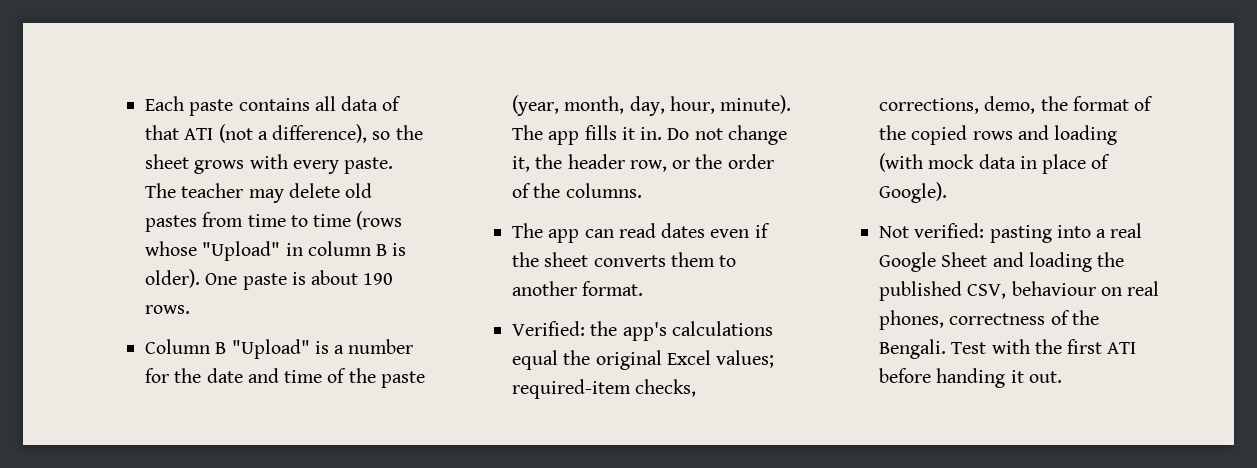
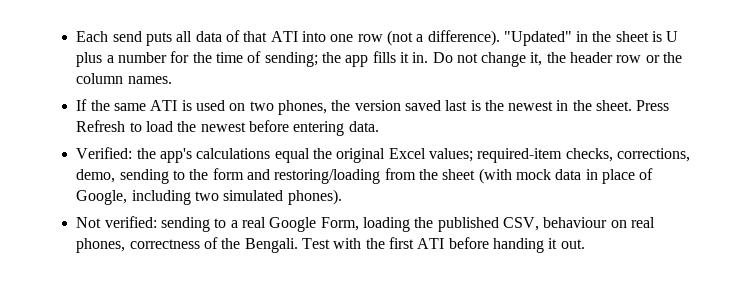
- Each paste contains all data of that ATI (not a difference), so the sheet grows with every paste. The teacher may delete old pastes from time to time (rows whose "Upload" in column B is older). One paste is about 190 rows.
- Column B "Upload" is a number for the date and time of the paste (year, month, day, hour, minute). The app fills it in.
+ Each send puts all data of that ATI into one row (not a difference). "Updated" in the sheet is U plus a number for the time of sending; the app fills it in.
- Do not change it, the header row, or the order of the columns.
- The app can read dates even if the sheet converts them to another format.
+ Do not change it, the header row or the column names.
+ If the same ATI is used on two phones, the version saved last is the newest in the sheet. Press Refresh to load the newest before entering data.
- Verified: the app's calculations equal the original Excel values; required-item checks, corrections, demo, the format of the copied rows and loading (with mock data in place of Google).
+ Verified: the app's calculations equal the original Excel values; required-item checks, corrections, demo, sending to the form and restoring/loading from the sheet (with mock data in place of Google, including two simulated phones).
- Not verified: pasting into a real Google Sheet and loading the published CSV, behaviour on real phones, correctness of the Bengali.
+ Not verified: sending to a real Google Form, loading the published CSV, behaviour on real phones, correctness of the Bengali.

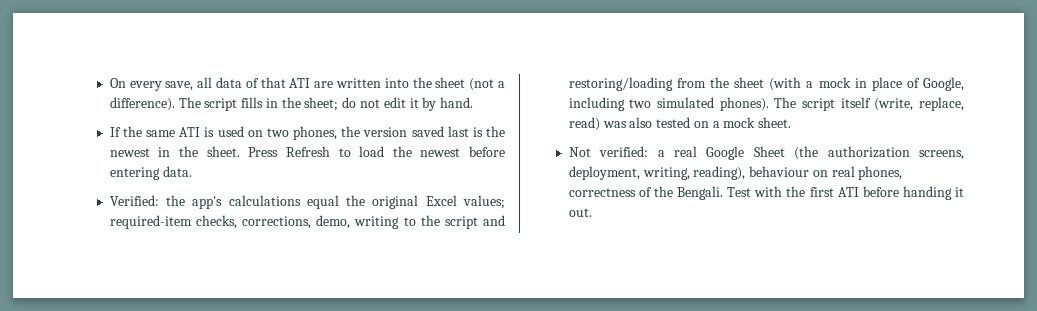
- Each send puts all data of that ATI into one row (not a difference). "Updated" in the sheet is U plus a number for the time of sending; the app fills it in. Do not change it, the header row or the column names.
+ On every save, all data of that ATI are written into the sheet (not a difference). The script fills in the sheet; do not edit it by hand.
- Verified: the app's calculations equal the original Excel values; required-item checks, corrections, demo, sending to the form and restoring/loading from the sheet (with mock data in place of Google, including two simulated phones).
+ Verified: the app's calculations equal the original Excel values; required-item checks, corrections, demo, writing to the script and restoring/loading from the sheet (with a mock in place of Google, including two simulated phones). The script itself (write, replace, read) was also tested on a mock sheet.
- Not verified: sending to a real Google Form, loading the published CSV, behaviour on real phones, correctness of the Bengali.
+ Not verified: a real Google Sheet (the authorization screens, deployment, writing, reading), behaviour on real phones, correctness of the Bengali.

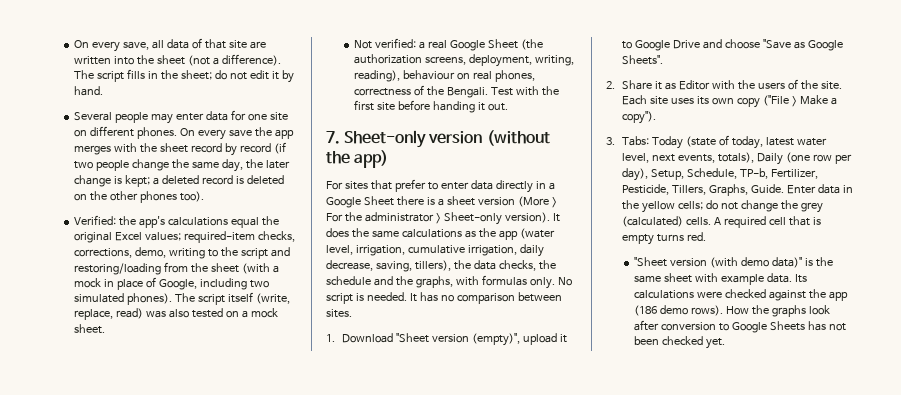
- On every save, all data of that ATI are written into the sheet (not a difference).
+ On every save, all data of that site are written into the sheet (not a difference).
- If the same ATI is used on two phones, the version saved last is the newest in the sheet. Press Refresh to load the newest before entering data.
+ Several people may enter data for one site on different phones. On every save the app merges with the sheet record by record (if two people change the same day, the later change is kept; a deleted record is deleted on the other phones too).
- Test with the first ATI before handing it out.
+ Test with the first site before handing it out.
+ 7. Sheet-only version (without the app)
+ For sites that prefer to enter data directly in a Google Sheet there is a sheet version (More > For the administrator > Sheet-only version). It does the same calculations as the app (water level, irrigation, cumulative irrigation, daily decrease, saving, tillers), the data checks, the schedule and the graphs, with formulas only. No script is needed. It has no comparison between sites.
+ 1. Download "Sheet version (empty)", upload it to Google Drive and choose "Save as Google Sheets".
+ 2. Share it as Editor with the users of the site. Each site uses its own copy ("File > Make a copy").
+ 3. Tabs: Today (state of today, latest water level, next events, totals), Daily (one row per day), Setup, Schedule, TP-b, Fertilizer, Pesticide, Tillers, Graphs, Guide. Enter data in the yellow cells; do not change the grey (calculated) cells. A required cell that is empty turns red.
+ "Sheet version (with demo data)" is the same sheet with example data. Its calculations were checked against the app (186 demo rows). How the graphs look after conversion to Google Sheets has not been checked yet.

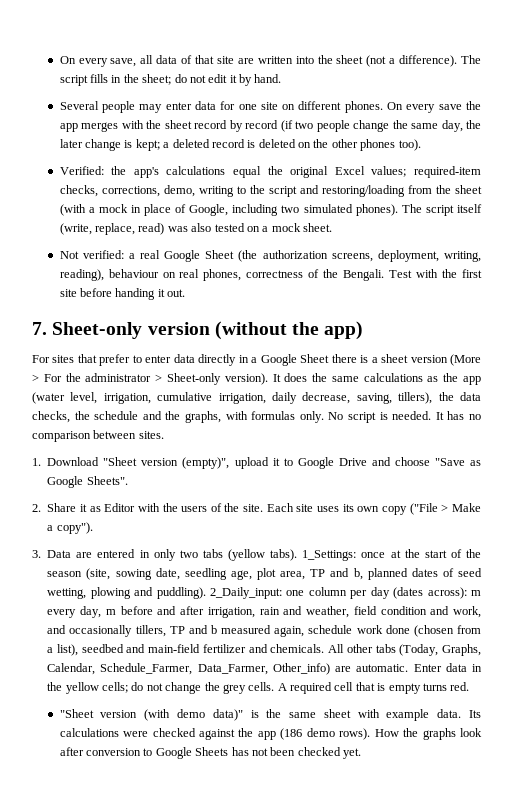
- 3. Tabs: Today (state of today, latest water level, next events, totals), Daily (one row per day), Setup, Schedule, TP-b, Fertilizer, Pesticide, Tillers, Graphs, Guide.
+ 3. Data are entered in only two tabs (yellow tabs). 1_Settings: once at the start of the season (site, sowing date, seedling age, plot area, TP and b, planned dates of seed wetting, plowing and puddling). 2_Daily_input: one column per day (dates across): m every day, m before and after irrigation, rain and weather, field condition and work, and occasionally tillers, TP and b measured again, schedule work done (chosen from a list), seedbed and main-field fertilizer and chemicals. All other tabs (Today, Graphs, Calendar, Schedule_Farmer, Data_Farmer, Other_info) are automatic.
- Enter data in the yellow cells; do not change the grey (calculated) cells.
+ Enter data in the yellow cells; do not change the grey cells.

